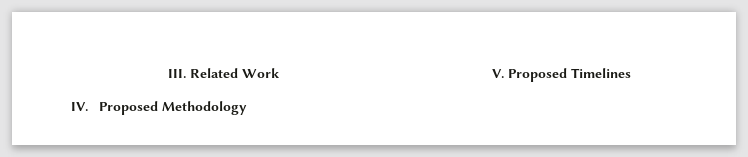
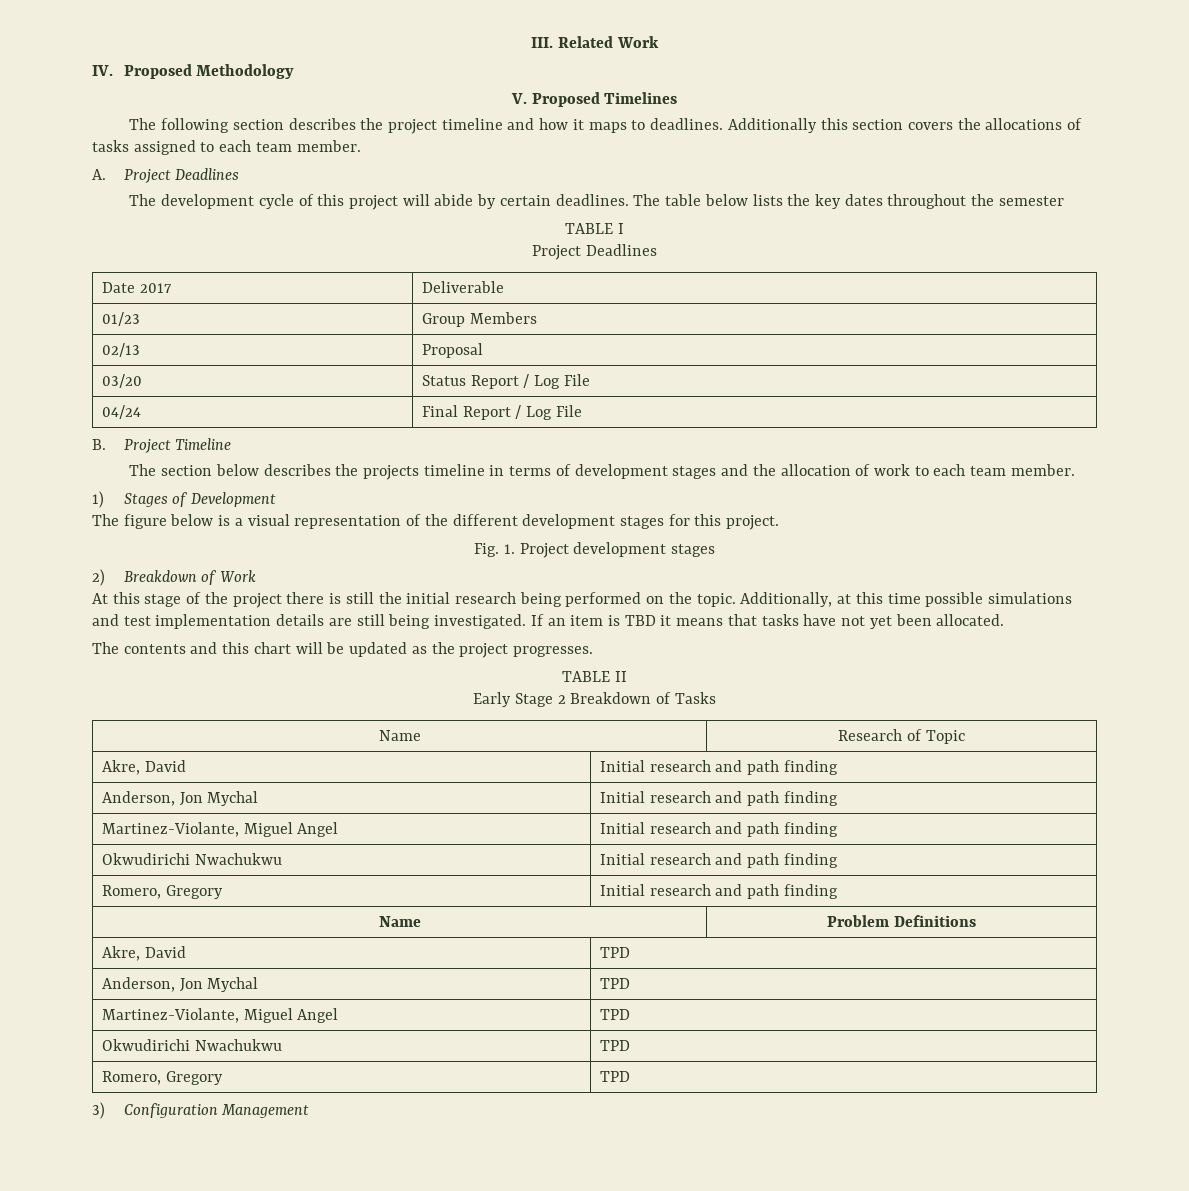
+ The following section describes the project timeline and how it maps to deadlines. Additionally this section covers the allocations of tasks assigned to each team member.
+ A. Project Deadlines
+ The development cycle of this project will abide by certain deadlines. The table below lists the key dates throughout the semester
+ TABLE I
+ Project Deadlines
+ Date 2017 | Deliverable
+ 01/23 | Group Members
+ 02/13 | Proposal
+ 03/20 | Status Report / Log File
+ 04/24 | Final Report / Log File
+ B. Project Timeline
+ The section below describes the projects timeline in terms of development stages and the allocation of work to each team member.
+ 1) Stages of Development
+ The figure below is a visual representation of the different development stages for this project.
+ Fig. 1. Project development stages
+ 2) Breakdown of Work
+ At this stage of the project there is still the initial research being performed on the topic. Additionally, at this time possible simulations and test implementation details are still being investigated. If an item is TBD it means that tasks have not yet been allocated.
+ The contents and this chart will be updated as the project progresses.
+ TABLE II
+ Early Stage 2 Breakdown of Tasks
+ Name | Research of Topic
+ Akre, David | Initial research and path finding
+ Anderson, Jon Mychal | Initial research and path finding
+ Martinez-Violante, Miguel Angel | Initial research and path finding
+ Okwudirichi Nwachukwu | Initial research and path finding
+ Romero, Gregory | Initial research and path finding
+ Name | Problem Definitions
+ Akre, David | TPD
+ Anderson, Jon Mychal | TPD
+ Martinez-Violante, Miguel Angel | TPD
+ Okwudirichi Nwachukwu | TPD
+ Romero, Gregory | TPD
+ 3) Configuration Management

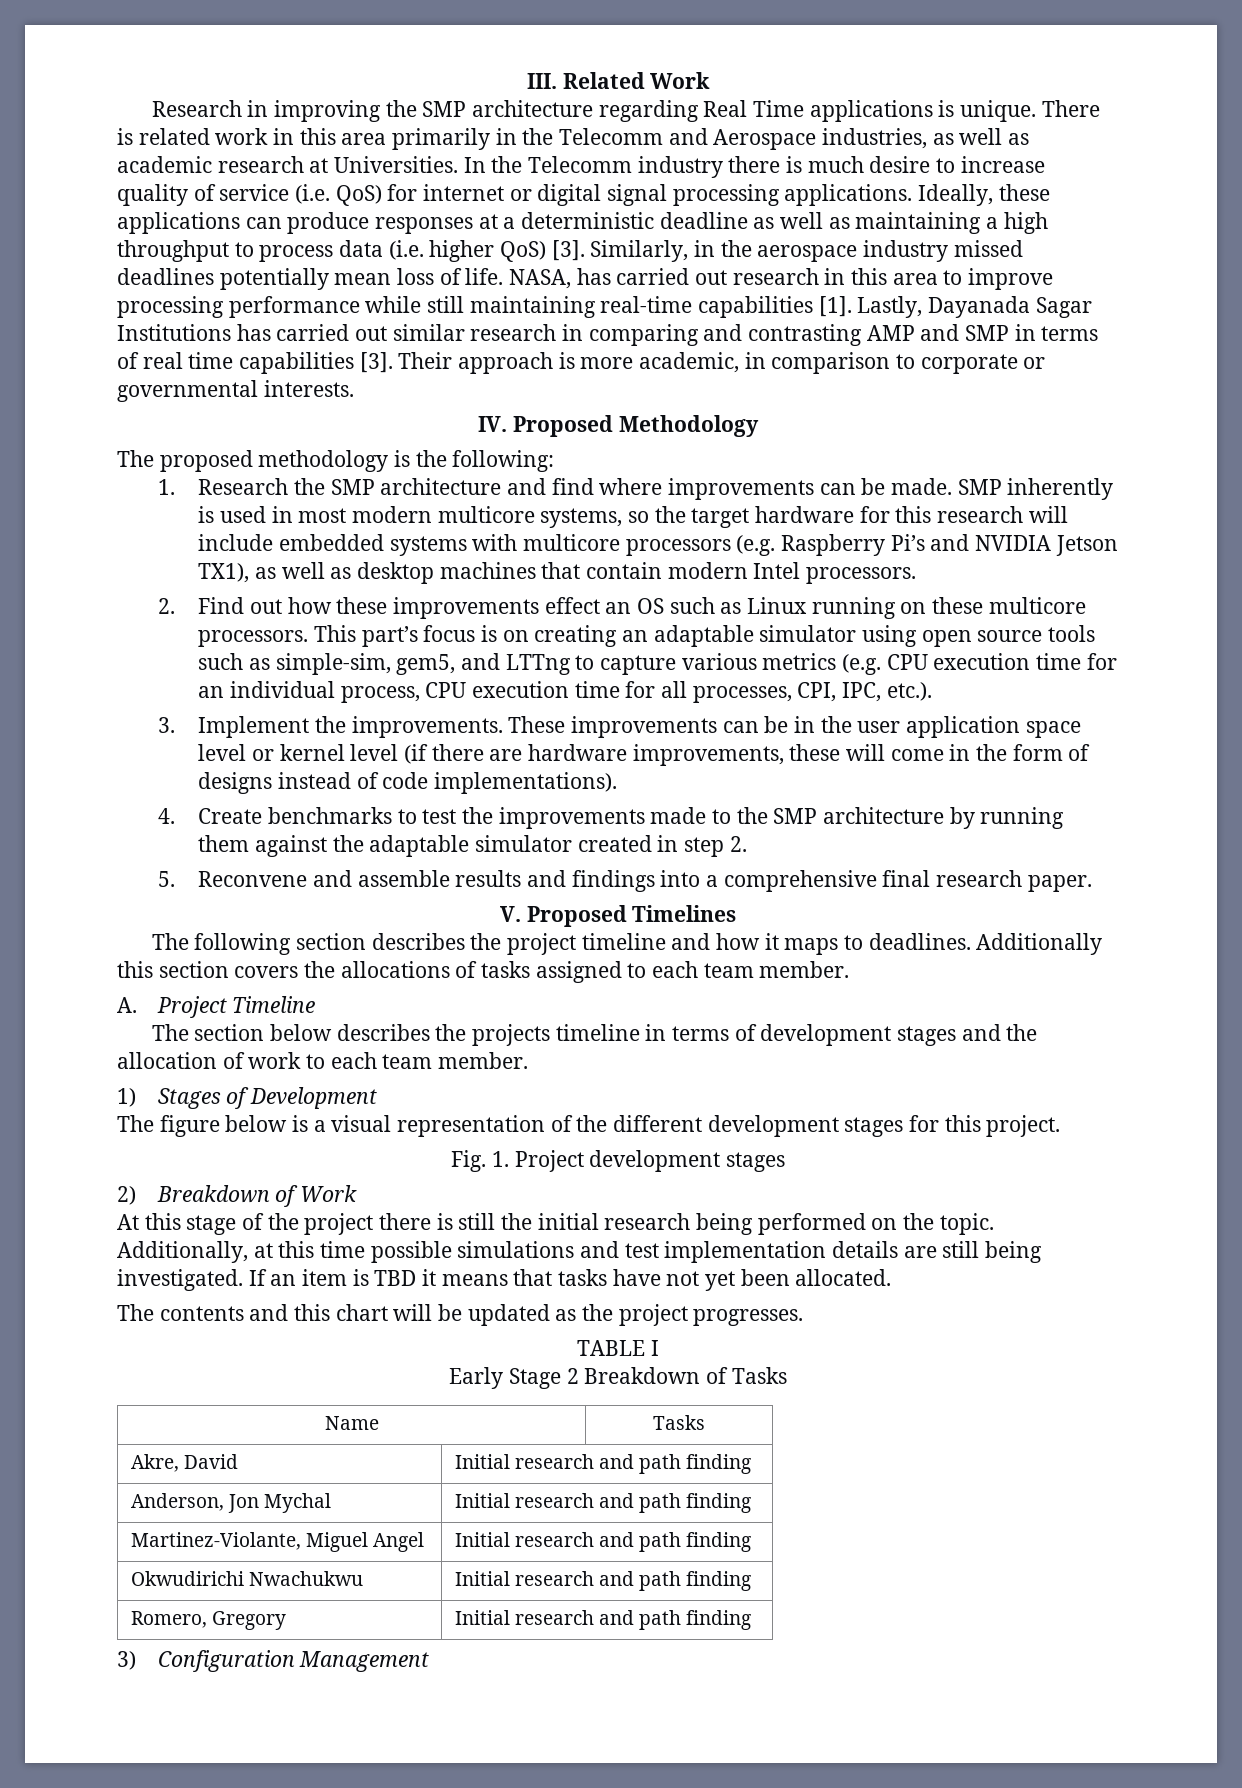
+ Research in improving the SMP architecture regarding Real Time applications is unique. There is related work in this area primarily in the Telecomm and Aerospace industries, as well as academic research at Universities. In the Telecomm industry there is much desire to increase quality of service (i.e. QoS) for internet or digital signal processing applications. Ideally, these applications can produce responses at a deterministic deadline as well as maintaining a high throughput to process data (i.e. higher QoS) [3]. Similarly, in the aerospace industry missed deadlines potentially mean loss of life. NASA, has carried out research in this area to improve processing performance while still maintaining real-time capabilities [1]. Lastly, Dayanada Sagar Institutions has carried out similar research in comparing and contrasting AMP and SMP in terms of real time capabilities [3]. Their approach is more academic, in comparison to corporate or governmental interests.
  IV. Proposed Methodology
+ The proposed methodology is the following:
+ 1. Research the SMP architecture and find where improvements can be made. SMP inherently is used in most modern multicore systems, so the target hardware for this research will include embedded systems with multicore processors (e.g. Raspberry Pi’s and NVIDIA Jetson TX1), as well as desktop machines that contain modern Intel processors.
+ 2. Find out how these improvements effect an OS such as Linux running on these multicore processors. This part’s focus is on creating an adaptable simulator using open source tools such as simple-sim, gem5, and LTTng to capture various metrics (e.g. CPU execution time for an individual process, CPU execution time for all processes, CPI, IPC, etc.).
+ 3. Implement the improvements. These improvements can be in the user application space level or kernel level (if there are hardware improvements, these will come in the form of designs instead of code implementations).
+ 4. Create benchmarks to test the improvements made to the SMP architecture by running them against the adaptable simulator created in step 2.
+ 5. Reconvene and assemble results and findings into a comprehensive final research paper.
- A. Project Deadlines
- The development cycle of this project will abide by certain deadlines. The table below lists the key dates throughout the semester
- TABLE I
- Project Deadlines
- Date 2017 | Deliverable
- 01/23 | Group Members
- 02/13 | Proposal
- 03/20 | Status Report / Log File
- 04/24 | Final Report / Log File
- B. Project Timeline
+ A. Project Timeline
- TABLE II
+ TABLE I
- Name | Research of Topic
+ Name | Tasks
- Name | Problem Definitions
- Akre, David | TPD
- Anderson, Jon Mychal | TPD
- Martinez-Violante, Miguel Angel | TPD
- Okwudirichi Nwachukwu | TPD
- Romero, Gregory | TPD

